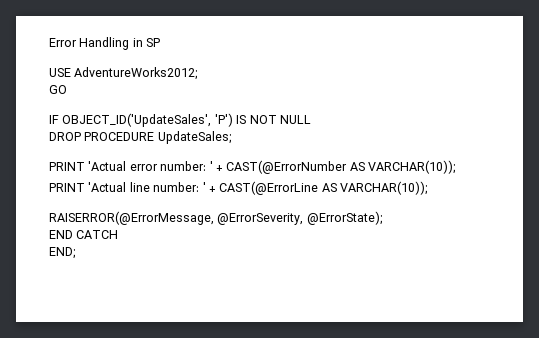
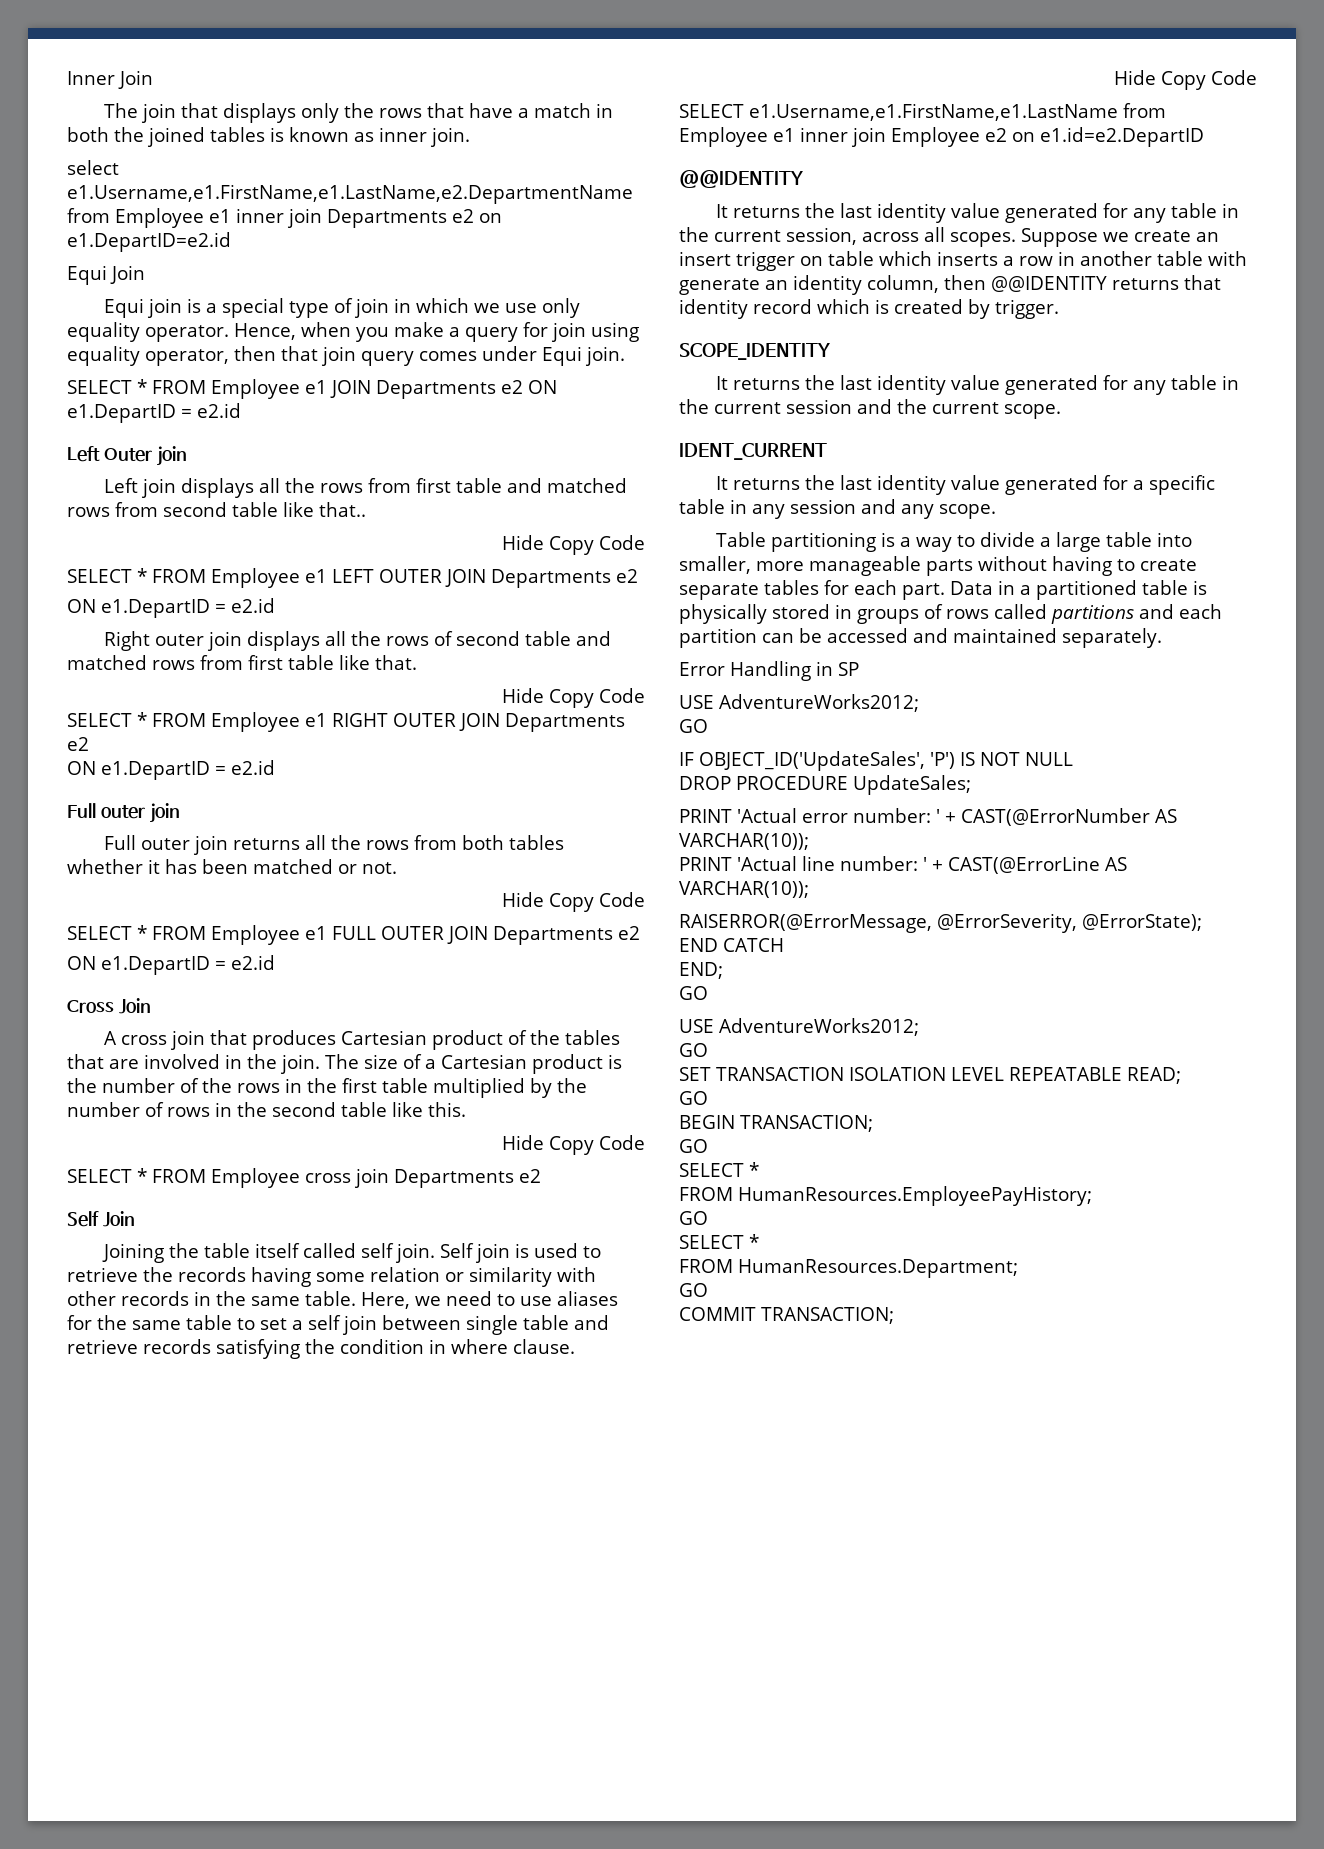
+ Inner Join
+ The join that displays only the rows that have a match in both the joined tables is known as inner join.
+ select e1.Username,e1.FirstName,e1.LastName,e2.DepartmentName from Employee e1 inner join Departments e2 on e1.DepartID=e2.id
+ Equi Join
+ Equi join is a special type of join in which we use only equality operator. Hence, when you make a query for join using equality operator, then that join query comes under Equi join.
+ SELECT * FROM Employee e1 JOIN Departments e2 ON e1.DepartID = e2.id
+ Left Outer join
+ Left join displays all the rows from first table and matched rows from second table like that..
+ Hide Copy Code
+ SELECT * FROM Employee e1 LEFT OUTER JOIN Departments e2
+ ON e1.DepartID = e2.id
+ Right outer join displays all the rows of second table and matched rows from first table like that.
+ Hide Copy Code
+ SELECT * FROM Employee e1 RIGHT OUTER JOIN Departments e2
+ ON e1.DepartID = e2.id
+ Full outer join
+ Full outer join returns all the rows from both tables whether it has been matched or not.
+ Hide Copy Code
+ SELECT * FROM Employee e1 FULL OUTER JOIN Departments e2
+ ON e1.DepartID = e2.id
+ Cross Join
+ A cross join that produces Cartesian product of the tables that are involved in the join. The size of a Cartesian product is the number of the rows in the first table multiplied by the number of rows in the second table like this.
+ Hide Copy Code
+ SELECT * FROM Employee cross join Departments e2
+ Self Join
+ Joining the table itself called self join. Self join is used to retrieve the records having some relation or similarity with other records in the same table. Here, we need to use aliases for the same table to set a self join between single table and retrieve records satisfying the condition in where clause.
+ Hide Copy Code
+ SELECT e1.Username,e1.FirstName,e1.LastName from Employee e1 inner join Employee e2 on e1.id=e2.DepartID
+ @@IDENTITY
+ It returns the last identity value generated for any table in the current session, across all scopes. Suppose we create an insert trigger on table which inserts a row in another table with generate an identity column, then @@IDENTITY returns that identity record which is created by trigger.
+ SCOPE_IDENTITY
+ It returns the last identity value generated for any table in the current session and the current scope.
+ IDENT_CURRENT
+ It returns the last identity value generated for a specific table in any session and any scope.
+ Table partitioning is a way to divide a large table into smaller, more manageable parts without having to create separate tables for each part. Data in a partitioned table is physically stored in groups of rows called partitions and each partition can be accessed and maintained separately.
  END;
+ GO
+ USE AdventureWorks2012;
+ GO
+ SET TRANSACTION ISOLATION LEVEL REPEATABLE READ;
+ GO
+ BEGIN TRANSACTION;
+ GO
+ SELECT *
+ FROM HumanResources.EmployeePayHistory;
+ GO
+ SELECT *
+ FROM HumanResources.Department;
+ GO
+ COMMIT TRANSACTION;

